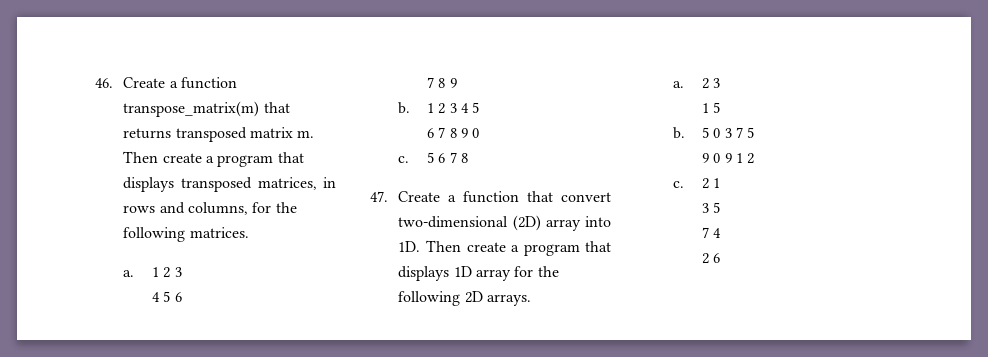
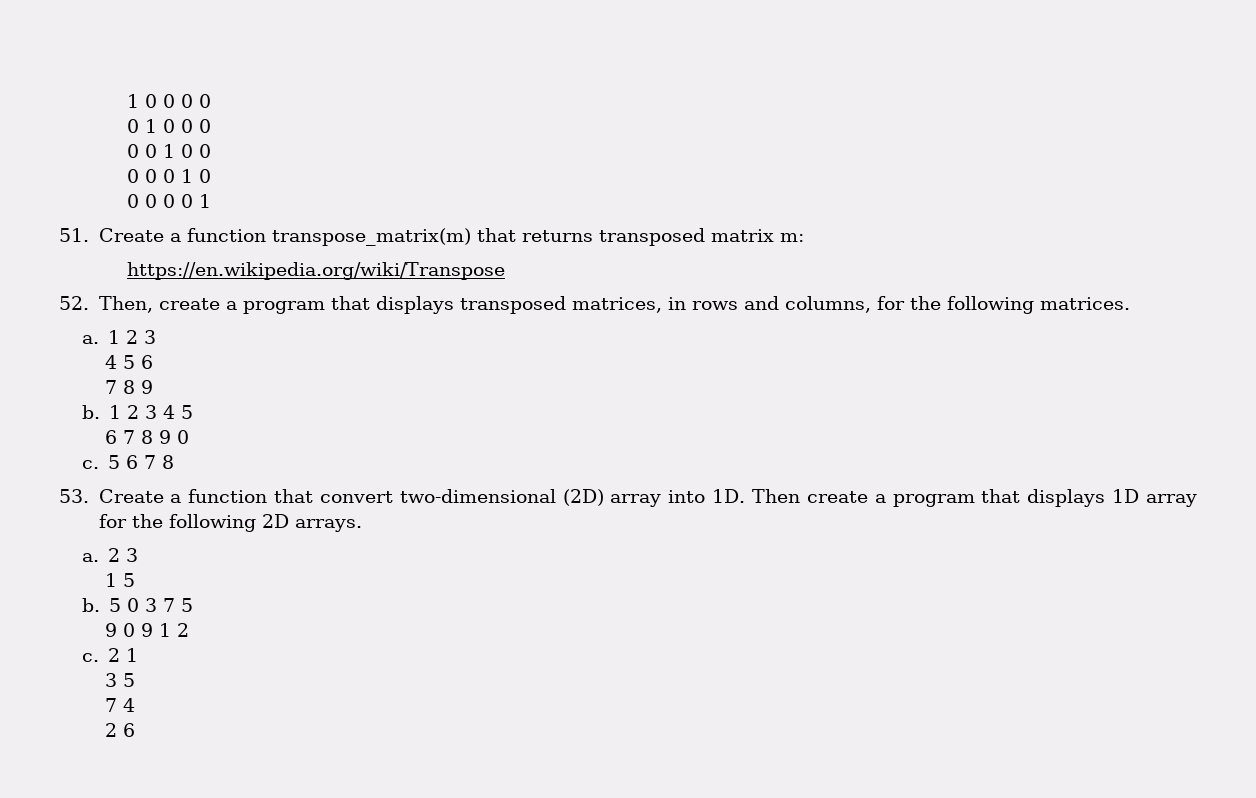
- 46. Create a function transpose_matrix(m) that returns transposed matrix m. Then create a program that displays transposed matrices, in rows and columns, for the following matrices.
+ 1 0 0 0 0
+ 0 1 0 0 0
+ 0 0 1 0 0
+ 0 0 0 1 0
+ 0 0 0 0 1
+ 51. Create a function transpose_matrix(m) that returns transposed matrix m:
+ https://en.wikipedia.org/wiki/Transpose
+ 52. Then, create a program that displays transposed matrices, in rows and columns, for the following matrices.
- 47. Create a function that convert two-dimensional (2D) array into 1D.
+ 53. Create a function that convert two-dimensional (2D) array into 1D.

